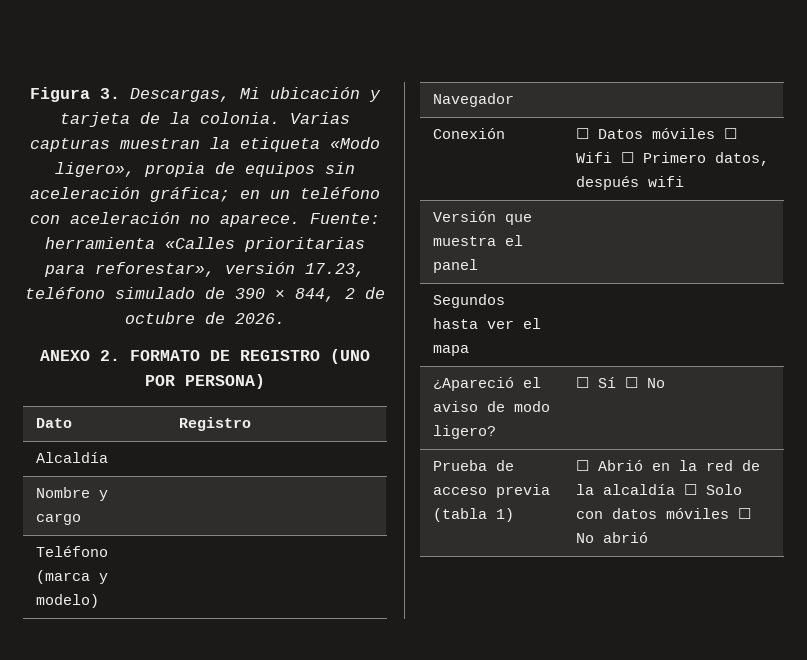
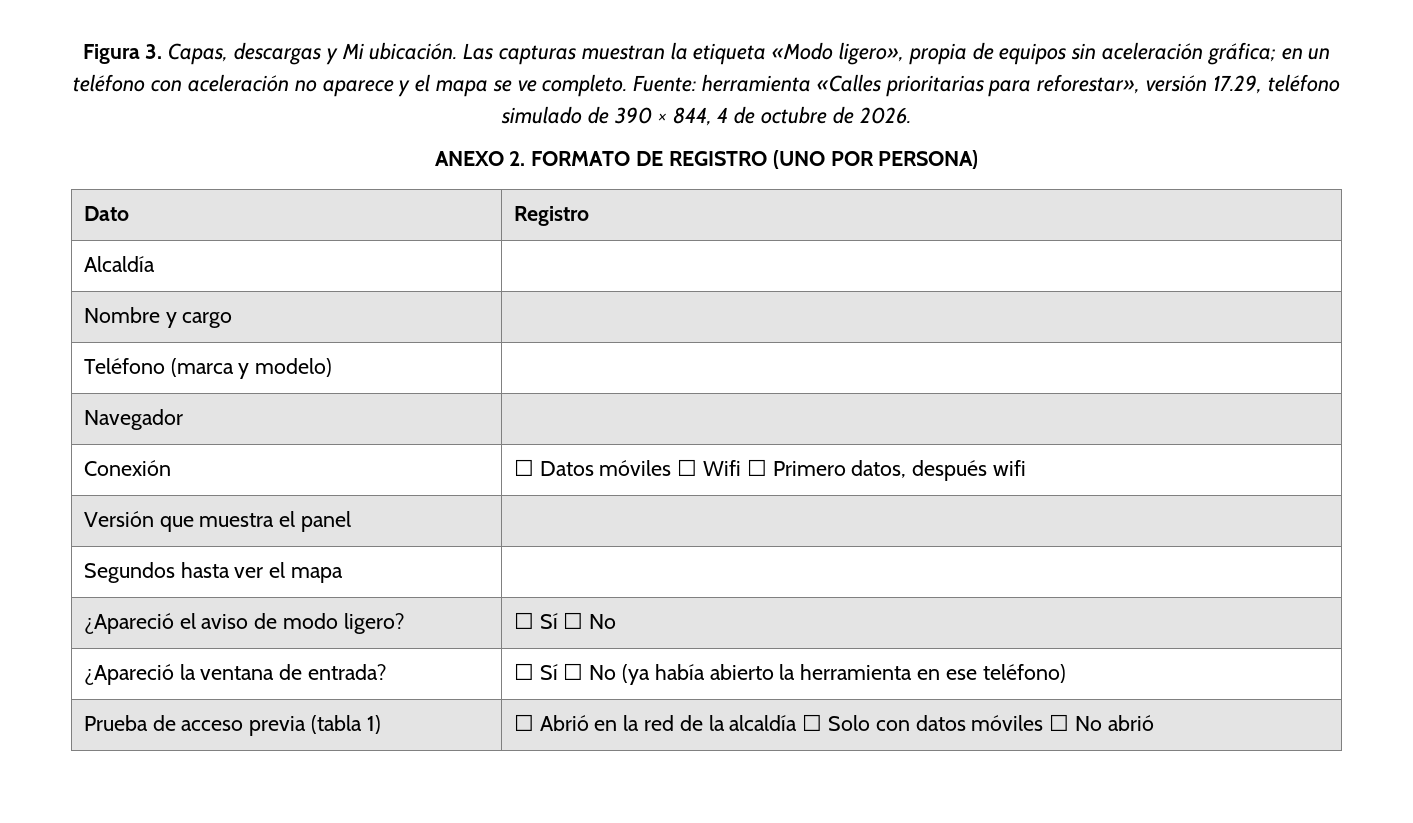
- Figura 3. Descargas, Mi ubicación y tarjeta de la colonia. Varias capturas muestran la etiqueta «Modo ligero», propia de equipos sin aceleración gráfica; en un teléfono con aceleración no aparece.
+ Figura 3. Capas, descargas y Mi ubicación. Las capturas muestran la etiqueta «Modo ligero», propia de equipos sin aceleración gráfica; en un teléfono con aceleración no aparece y el mapa se ve completo.
- Fuente: herramienta «Calles prioritarias para reforestar», versión 17.23, teléfono simulado de 390 × 844, 2 de octubre de 2026.
+ Fuente: herramienta «Calles prioritarias para reforestar», versión 17.29, teléfono simulado de 390 × 844, 4 de octubre de 2026.
+ ¿Apareció la ventana de entrada? | ☐ Sí ☐ No (ya había abierto la herramienta en ese teléfono)

